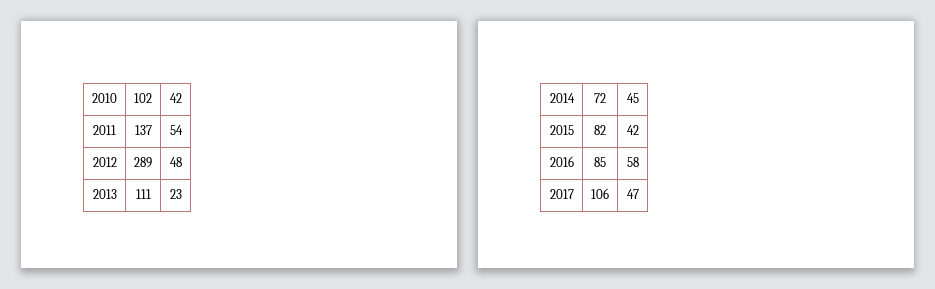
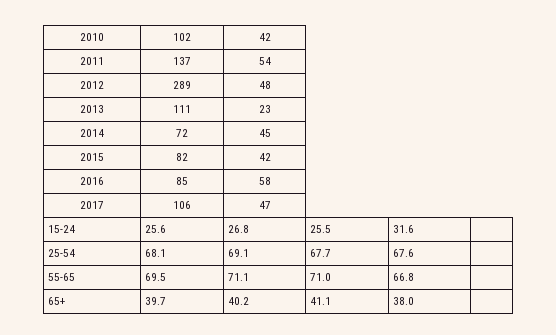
+ 15-24 | 25.6 | 26.8 | 25.5 | 31.6 |
+ 25-54 | 68.1 | 69.1 | 67.7 | 67.6 |
+ 55-65 | 69.5 | 71.1 | 71.0 | 66.8 |
+ 65+ | 39.7 | 40.2 | 41.1 | 38.0 |

